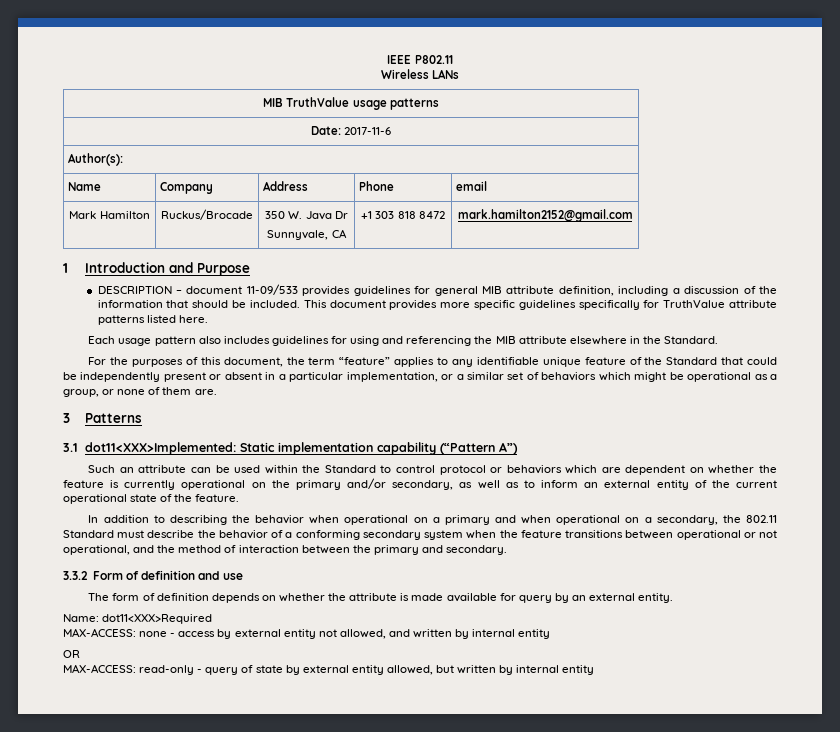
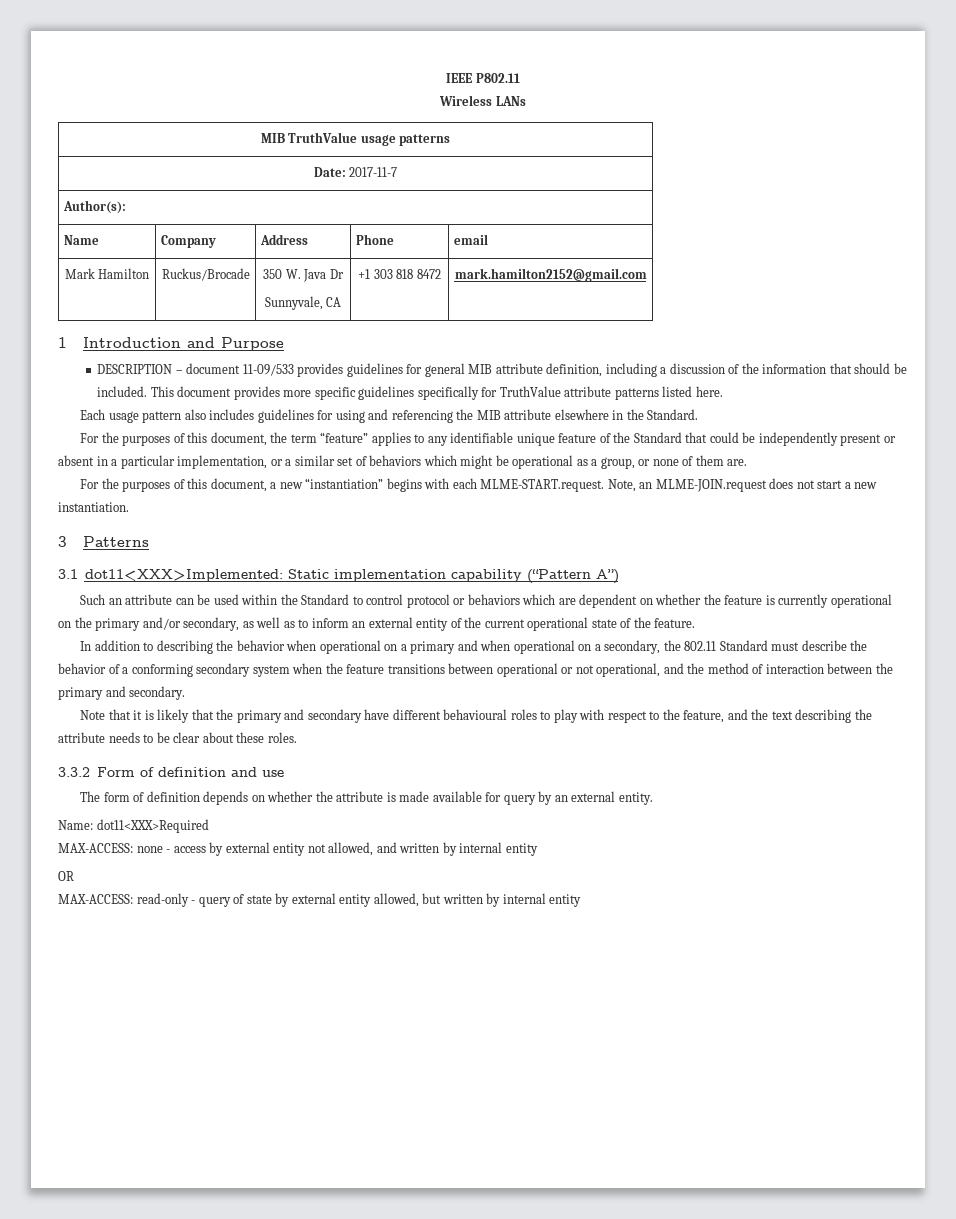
- Date: 2017-11-6
+ Date: 2017-11-7
+ For the purposes of this document, a new “instantiation” begins with each MLME-START.request. Note, an MLME-JOIN.request does not start a new instantiation.
+ Note that it is likely that the primary and secondary have different behavioural roles to play with respect to the feature, and the text describing the attribute needs to be clear about these roles.

